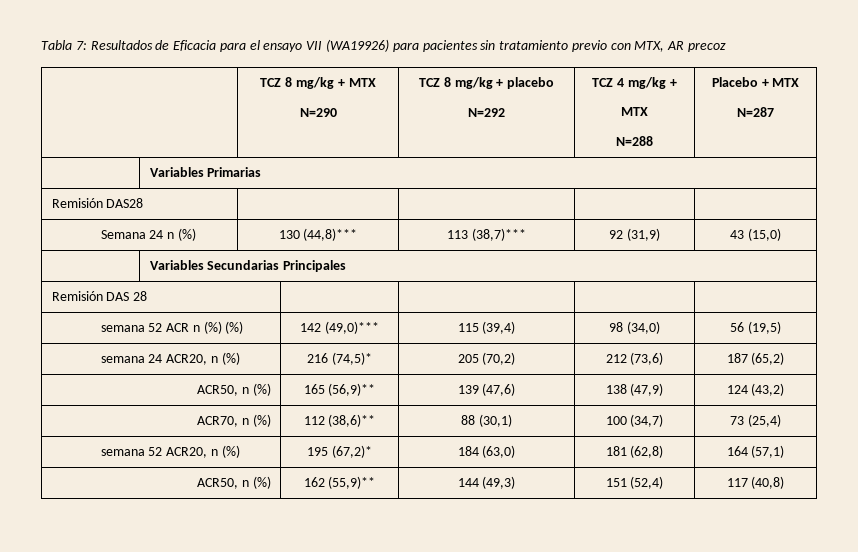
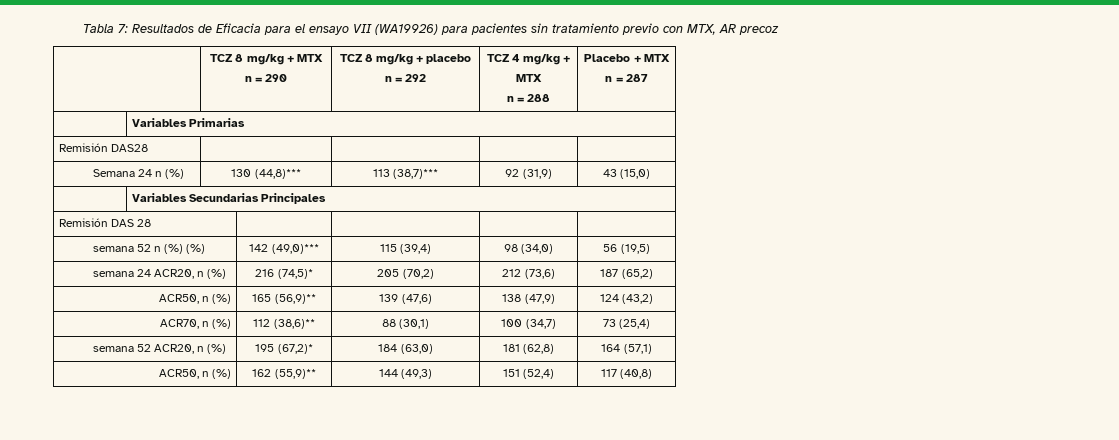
  | TCZ 8 mg/kg + MTX
- N=290 | TCZ 8 mg/kg + placebo
- N=292 | TCZ 4 mg/kg +
+ n = 290 | TCZ 8 mg/kg + placebo
+ n = 292 | TCZ 4 mg/kg +
  MTX
- N=288 | Placebo + MTX
- N=287
+ n = 288 | Placebo + MTX
+ n = 287
- semana 52 ACR n (%) (%) | 142 (49,0)*** | 115 (39,4) | 98 (34,0) | 56 (19,5)
+ semana 52 n (%) (%) | 142 (49,0)*** | 115 (39,4) | 98 (34,0) | 56 (19,5)

